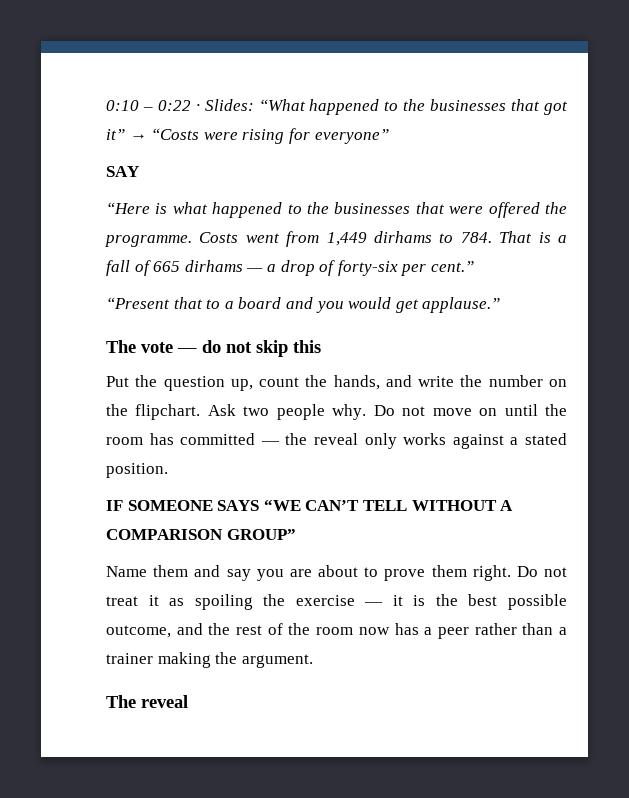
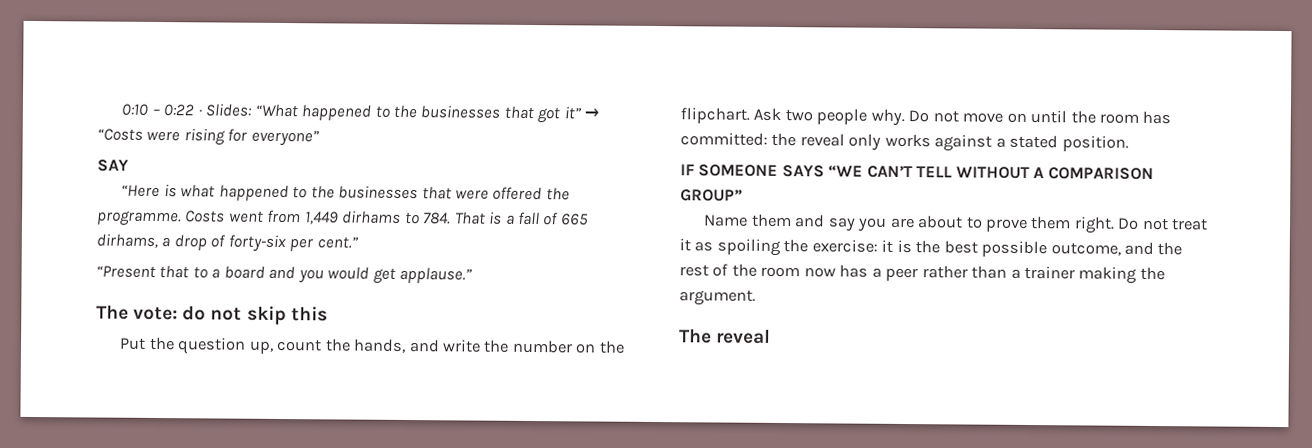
- Costs went from 1,449 dirhams to 784. That is a fall of 665 dirhams — a drop of forty-six per cent.”
+ Costs went from 1,449 dirhams to 784. That is a fall of 665 dirhams, a drop of forty-six per cent.”
- The vote — do not skip this
+ The vote: do not skip this
- Do not move on until the room has committed — the reveal only works against a stated position.
+ Do not move on until the room has committed: the reveal only works against a stated position.
- Do not treat it as spoiling the exercise — it is the best possible outcome, and the rest of the room now has a peer rather than a trainer making the argument.
+ Do not treat it as spoiling the exercise: it is the best possible outcome, and the rest of the room now has a peer rather than a trainer making the argument.

